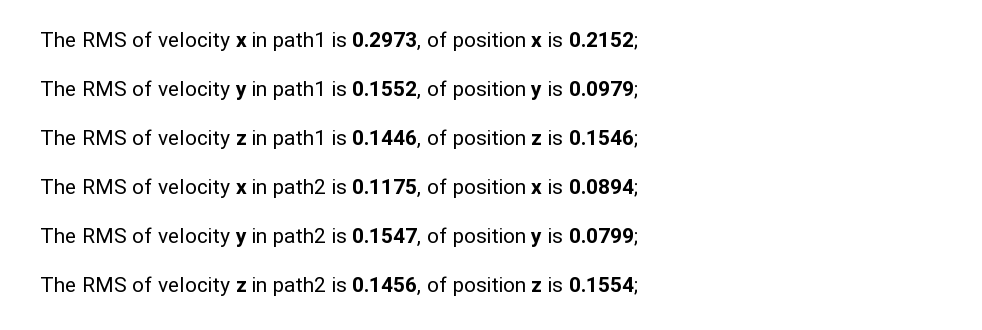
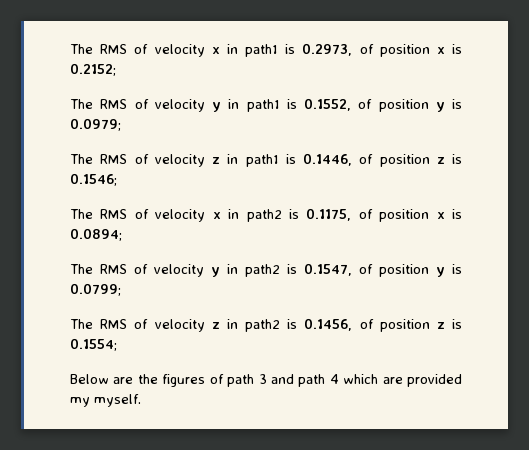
+ Below are the figures of path 3 and path 4 which are provided my myself.

